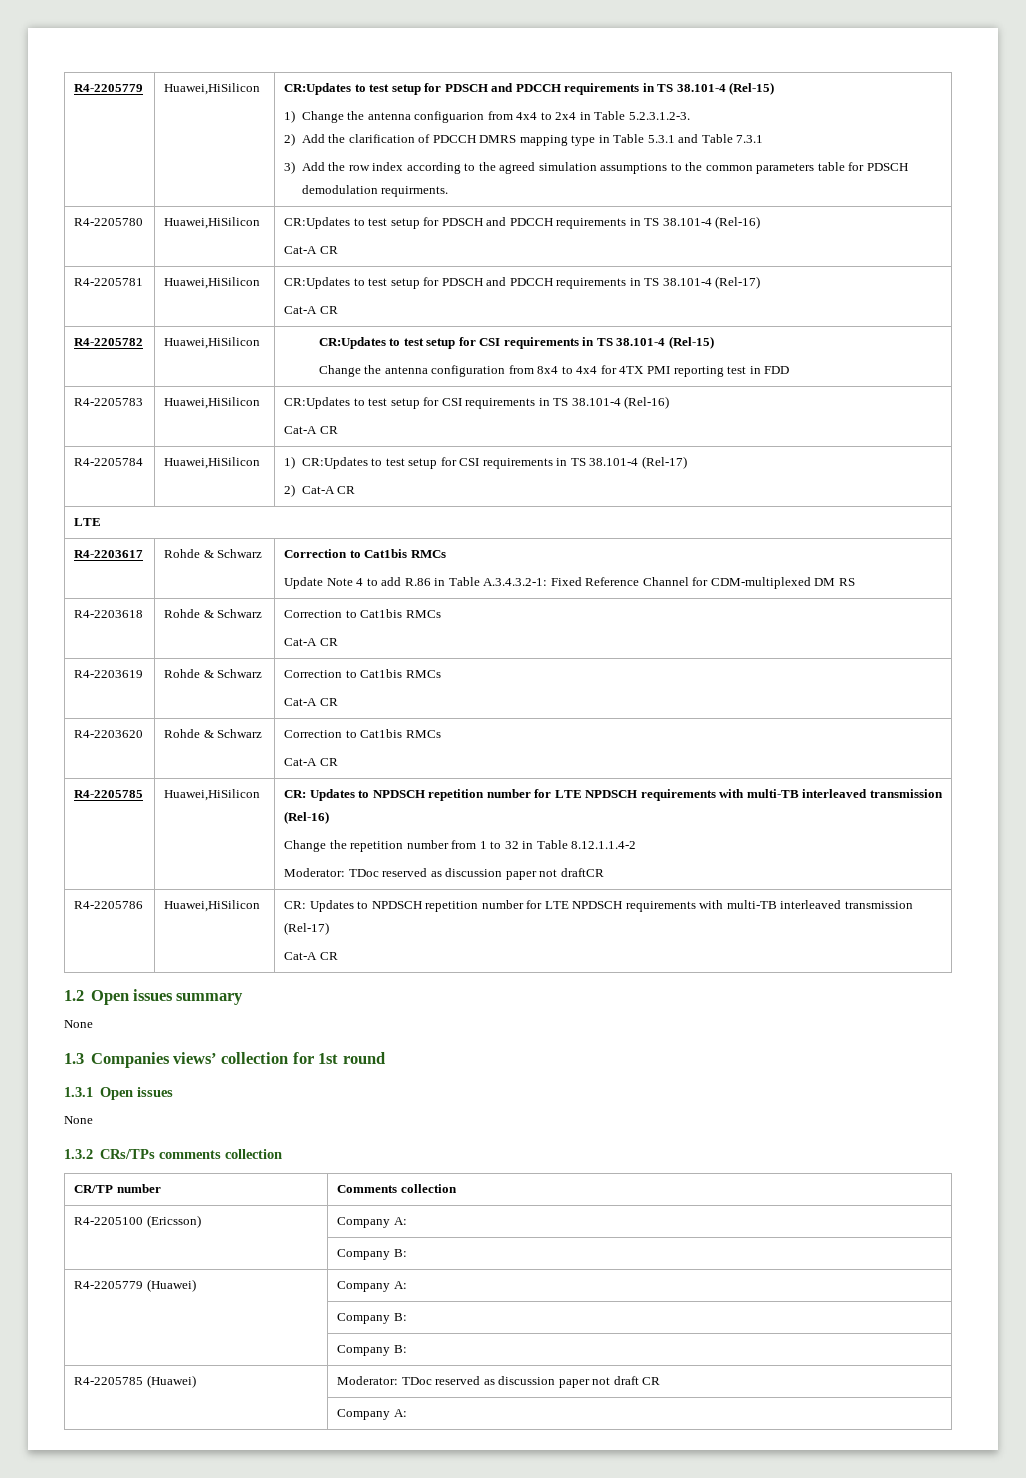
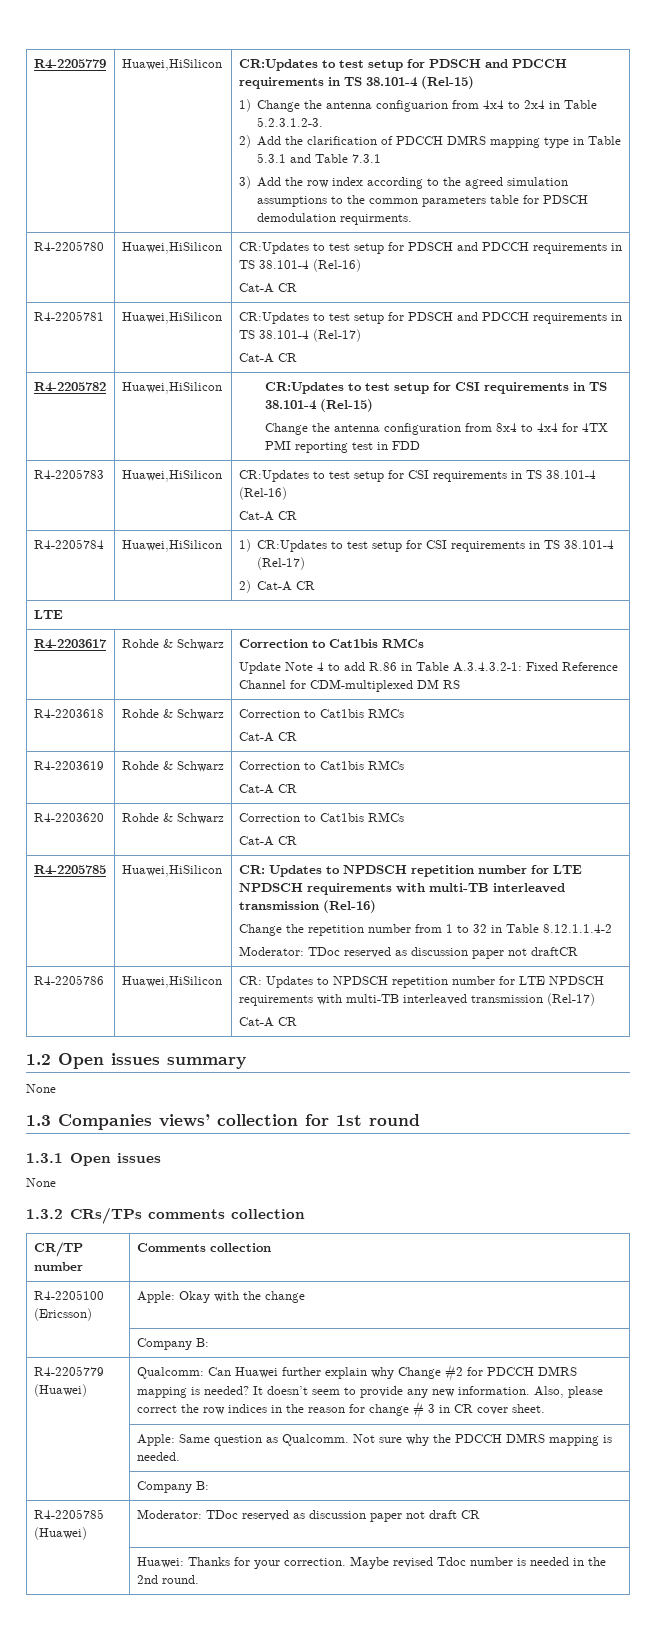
- R4-2205100 (Ericsson) | Company A:
+ R4-2205100 (Ericsson) | Apple: Okay with the change
- R4-2205779 (Huawei) | Company A:
- | Company B:
+ R4-2205779 (Huawei) | Qualcomm: Can Huawei further explain why Change #2 for PDCCH DMRS mapping is needed? It doesn’t seem to provide any new information. Also, please correct the row indices in the reason for change # 3 in CR cover sheet.
+ | Apple: Same question as Qualcomm. Not sure why the PDCCH DMRS mapping is needed.
  R4-2205785 (Huawei) | Moderator: TDoc reserved as discussion paper not draft CR
- | Company A:
+ | Huawei: Thanks for your correction. Maybe revised Tdoc number is needed in the 2nd round.

